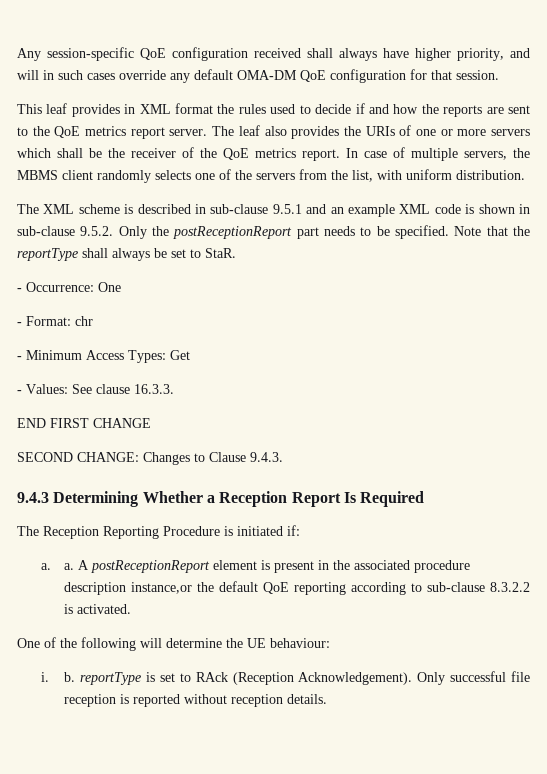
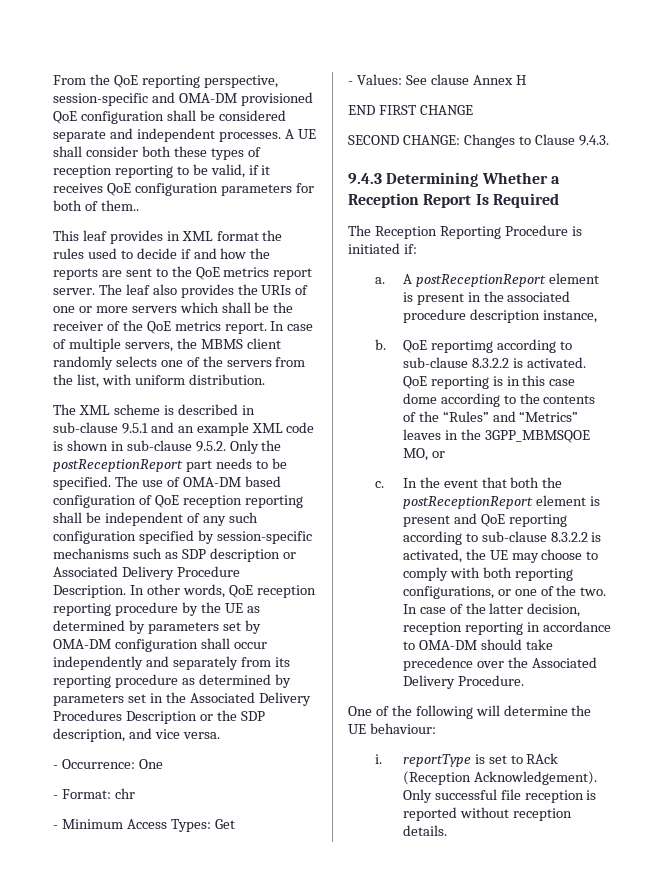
- Any session-specific QoE configuration received shall always have higher priority, and will in such cases override any default OMA-DM QoE configuration for that session.
+ From the QoE reporting perspective, session-specific and OMA-DM provisioned QoE configuration shall be considered separate and independent processes. A UE shall consider both these types of reception reporting to be valid, if it receives QoE configuration parameters for both of them..
- Note that the reportType shall always be set to StaR.
+ The use of OMA-DM based configuration of QoE reception reporting shall be independent of any such configuration specified by session-specific mechanisms such as SDP description or Associated Delivery Procedure Description. In other words, QoE reception reporting procedure by the UE as determined by parameters set by OMA-DM configuration shall occur independently and separately from its reporting procedure as determined by parameters set in the Associated Delivery Procedures Description or the SDP description, and vice versa.
- - Values: See clause 16.3.3.
+ - Values: See clause Annex H
- a. a.
+ a.
- A postReceptionReport element is present in the associated procedure description instance,or the default QoE reporting according to sub-clause 8.3.2.2 is activated.
+ A postReceptionReport element is present in the associated procedure description instance,
+ b. QoE reportimg according to sub-clause 8.3.2.2 is activated. QoE reporting is in this case dome according to the contents of the “Rules” and “Metrics” leaves in the 3GPP_MBMSQOE MO, or
+ c. In the event that both the postReceptionReport element is present and QoE reporting according to sub-clause 8.3.2.2 is activated, the UE may choose to comply with both reporting configurations, or one of the two. In case of the latter decision, reception reporting in accordance to OMA-DM should take precedence over the Associated Delivery Procedure.
- i. b. reportType is set to RAck (Reception Acknowledgement).
+ i. reportType is set to RAck (Reception Acknowledgement).

